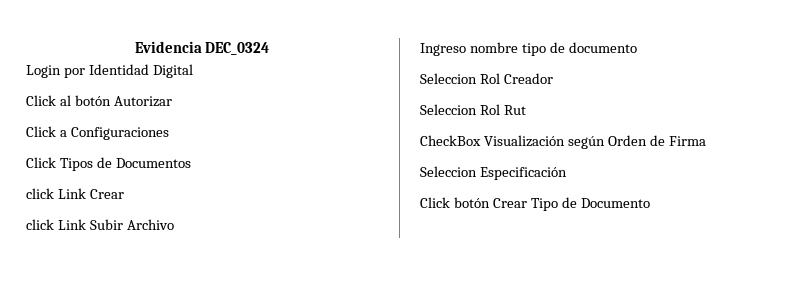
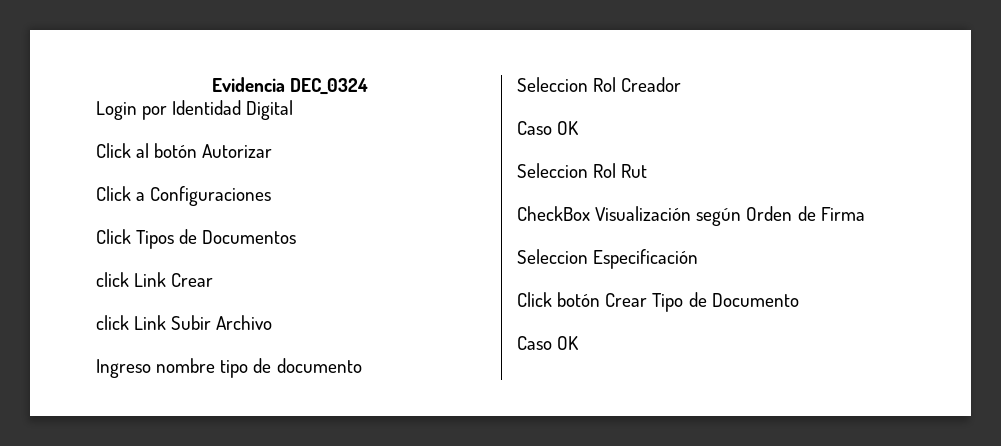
  Seleccion Rol Creador
+ Caso OK
  Click botón Crear Tipo de Documento
+ Caso OK

